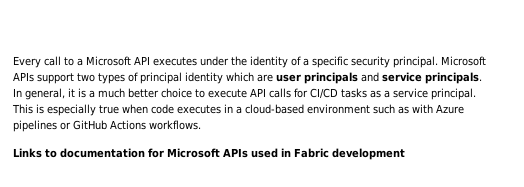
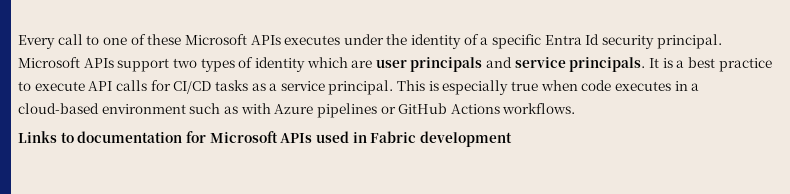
- Every call to a Microsoft API executes under the identity of a specific security principal.
+ Every call to one of these Microsoft APIs executes under the identity of a specific Entra Id security principal.
- Microsoft APIs support two types of principal identity which are user principals and service principals.
+ Microsoft APIs support two types of identity which are user principals and service principals.
- In general, it is a much better choice to execute API calls for CI/CD tasks as a service principal.
+ It is a best practice to execute API calls for CI/CD tasks as a service principal.

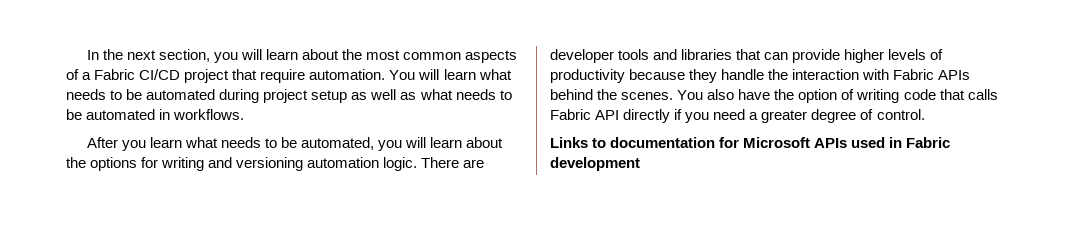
- Every call to one of these Microsoft APIs executes under the identity of a specific Entra Id security principal. Microsoft APIs support two types of identity which are user principals and service principals. It is a best practice to execute API calls for CI/CD tasks as a service principal. This is especially true when code executes in a cloud-based environment such as with Azure pipelines or GitHub Actions workflows.
+ In the next section, you will learn about the most common aspects of a Fabric CI/CD project that require automation. You will learn what needs to be automated during project setup as well as what needs to be automated in workflows.
+ After you learn what needs to be automated, you will learn about the options for writing and versioning automation logic. There are developer tools and libraries that can provide higher levels of productivity because they handle the interaction with Fabric APIs behind the scenes. You also have the option of writing code that calls Fabric API directly if you need a greater degree of control.

